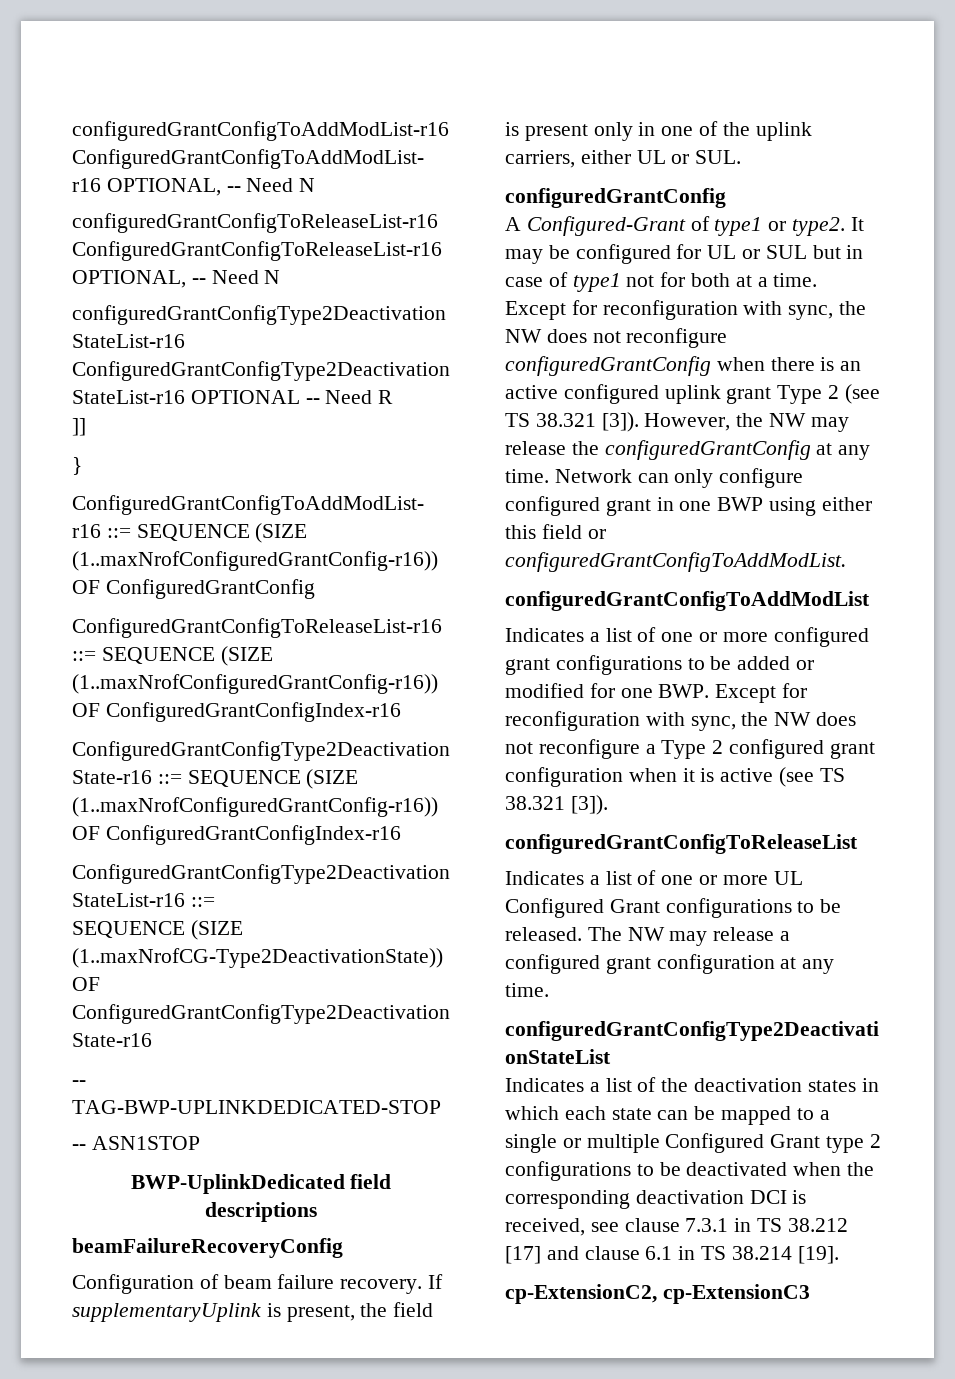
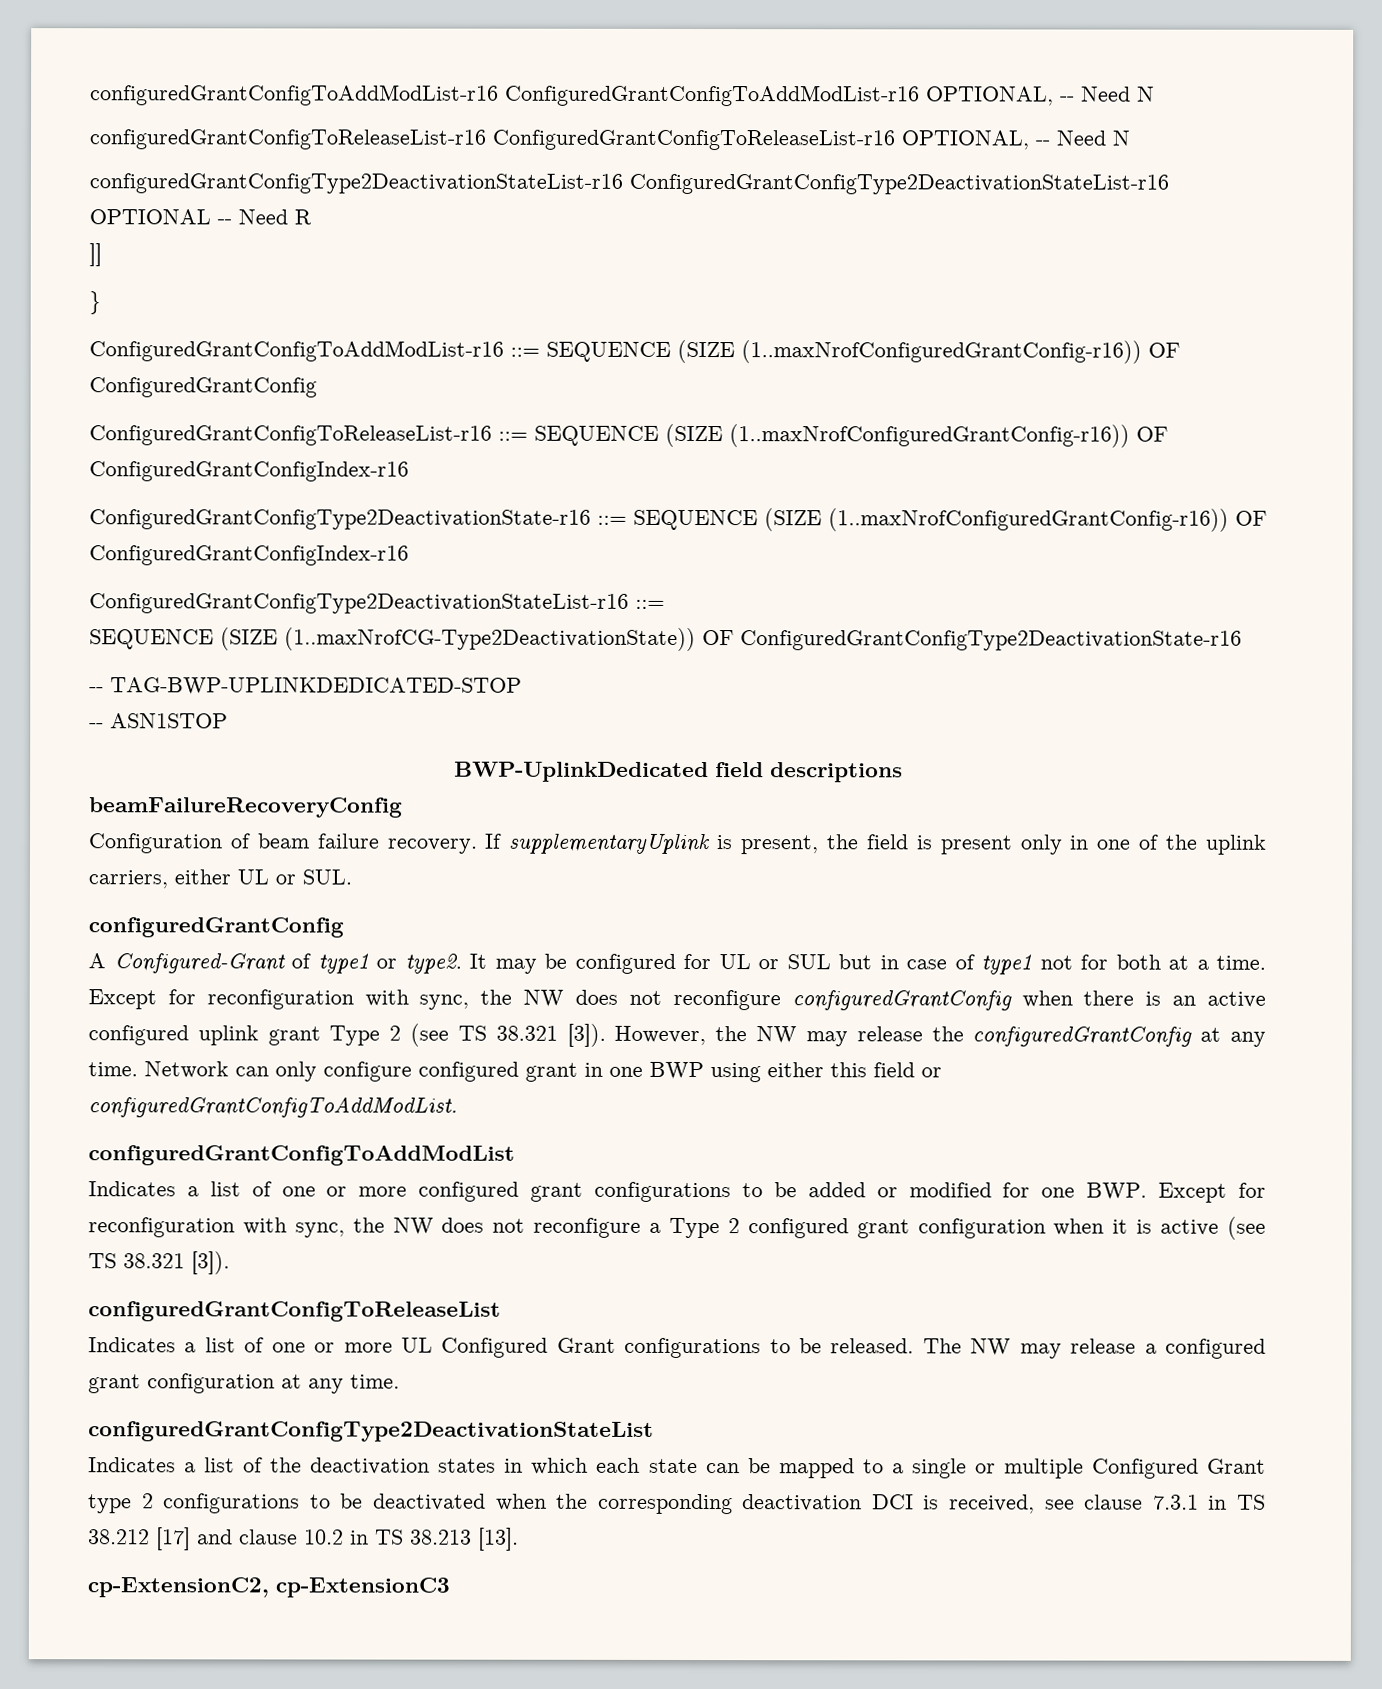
- Indicates a list of the deactivation states in which each state can be mapped to a single or multiple Configured Grant type 2 configurations to be deactivated when the corresponding deactivation DCI is received, see clause 7.3.1 in TS 38.212 [17] and clause 6.1 in TS 38.214 [19].
+ Indicates a list of the deactivation states in which each state can be mapped to a single or multiple Configured Grant type 2 configurations to be deactivated when the corresponding deactivation DCI is received, see clause 7.3.1 in TS 38.212 [17] and clause 10.2 in TS 38.213 [13].

